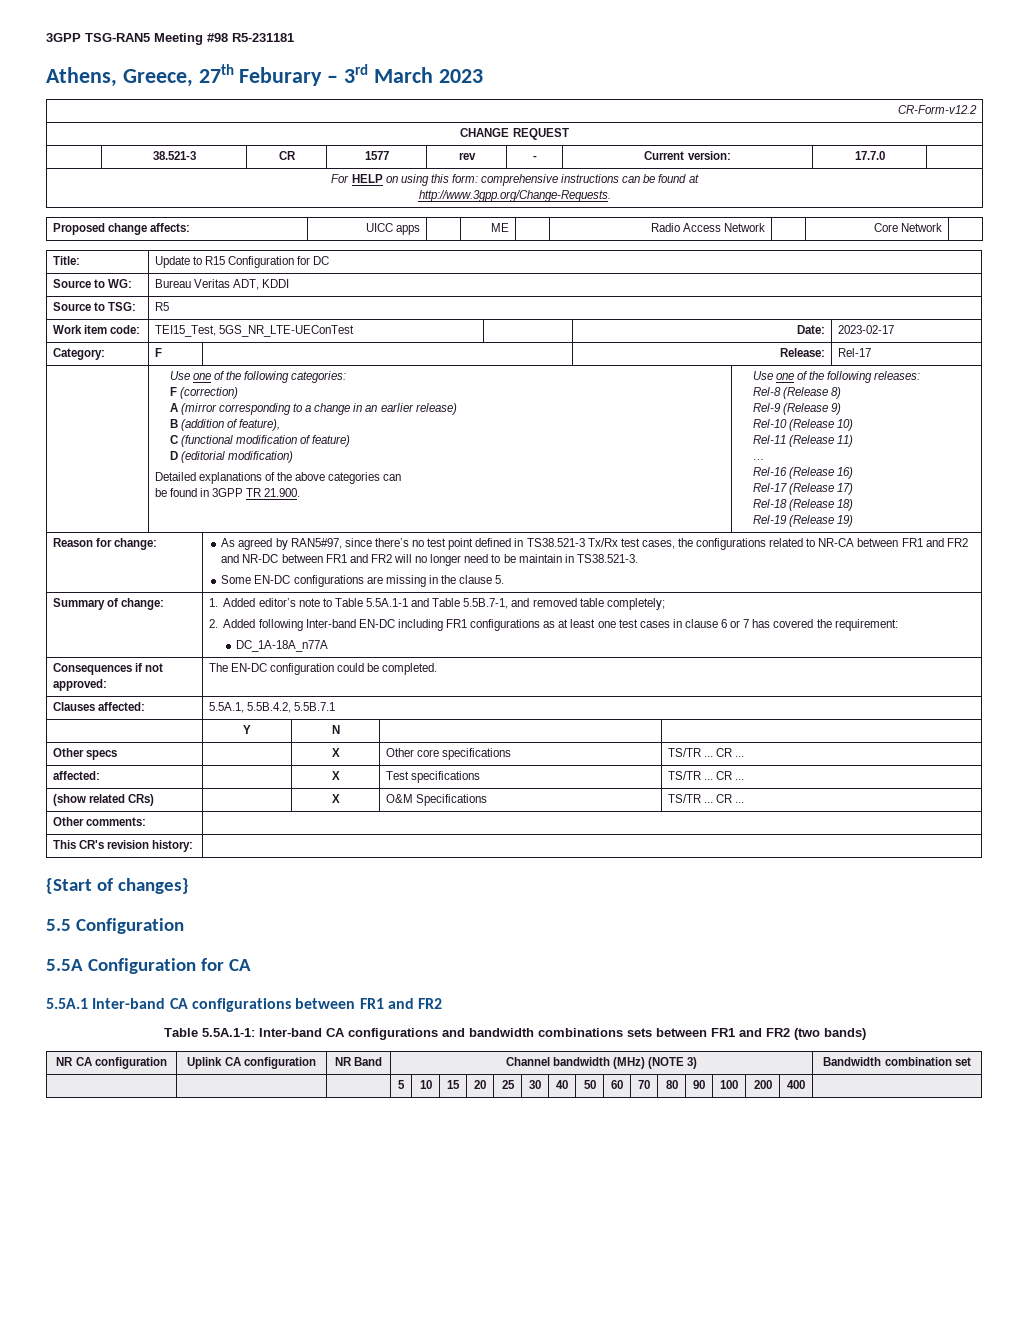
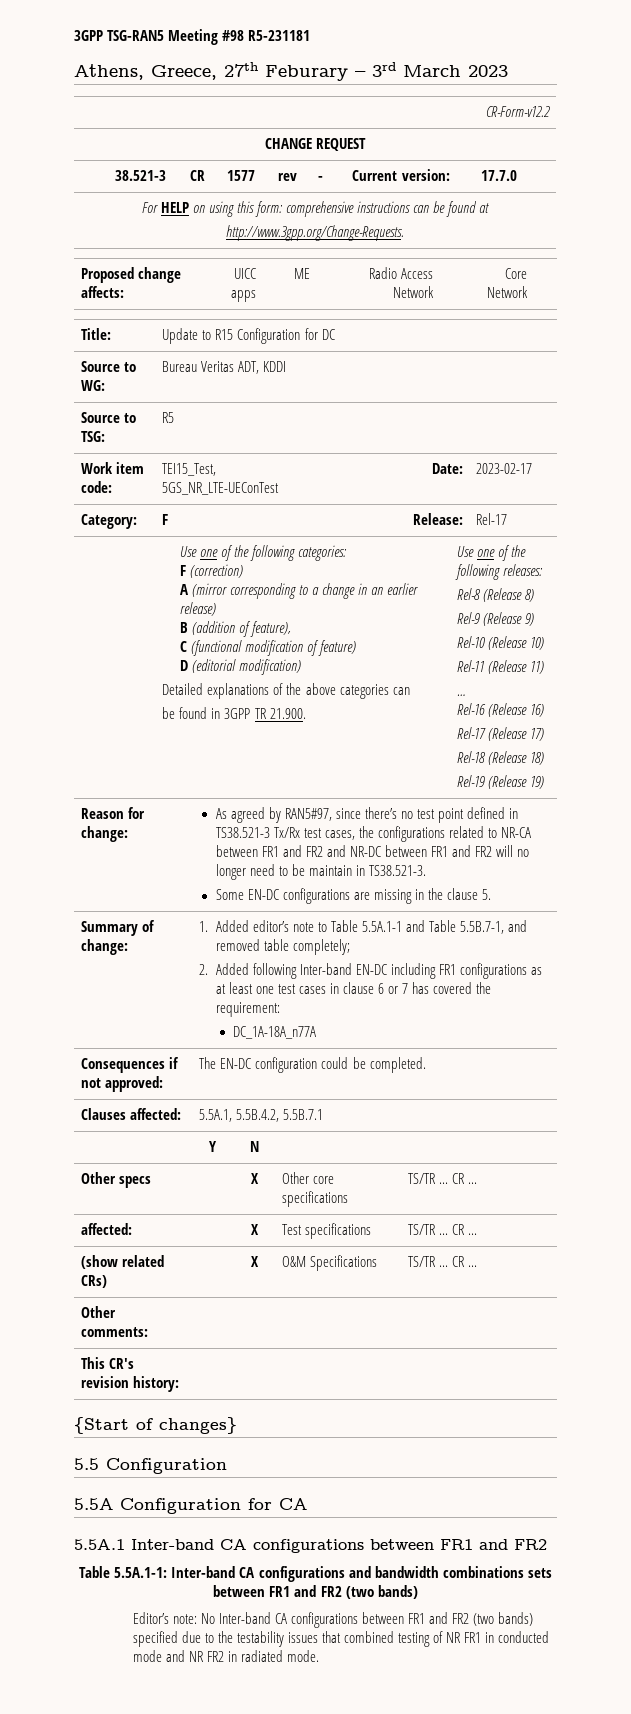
- NR CA configuration | Uplink CA configuration | NR Band | Channel bandwidth (MHz) (NOTE 3) | Bandwidth combination set
- | | | 5 | 10 | 15 | 20 | 25 | 30 | 40 | 50 | 60 | 70 | 80 | 90 | 100 | 200 | 400 |
+ Editor’s note: No Inter-band CA configurations between FR1 and FR2 (two bands) specified due to the testability issues that combined testing of NR FR1 in conducted mode and NR FR2 in radiated mode.

